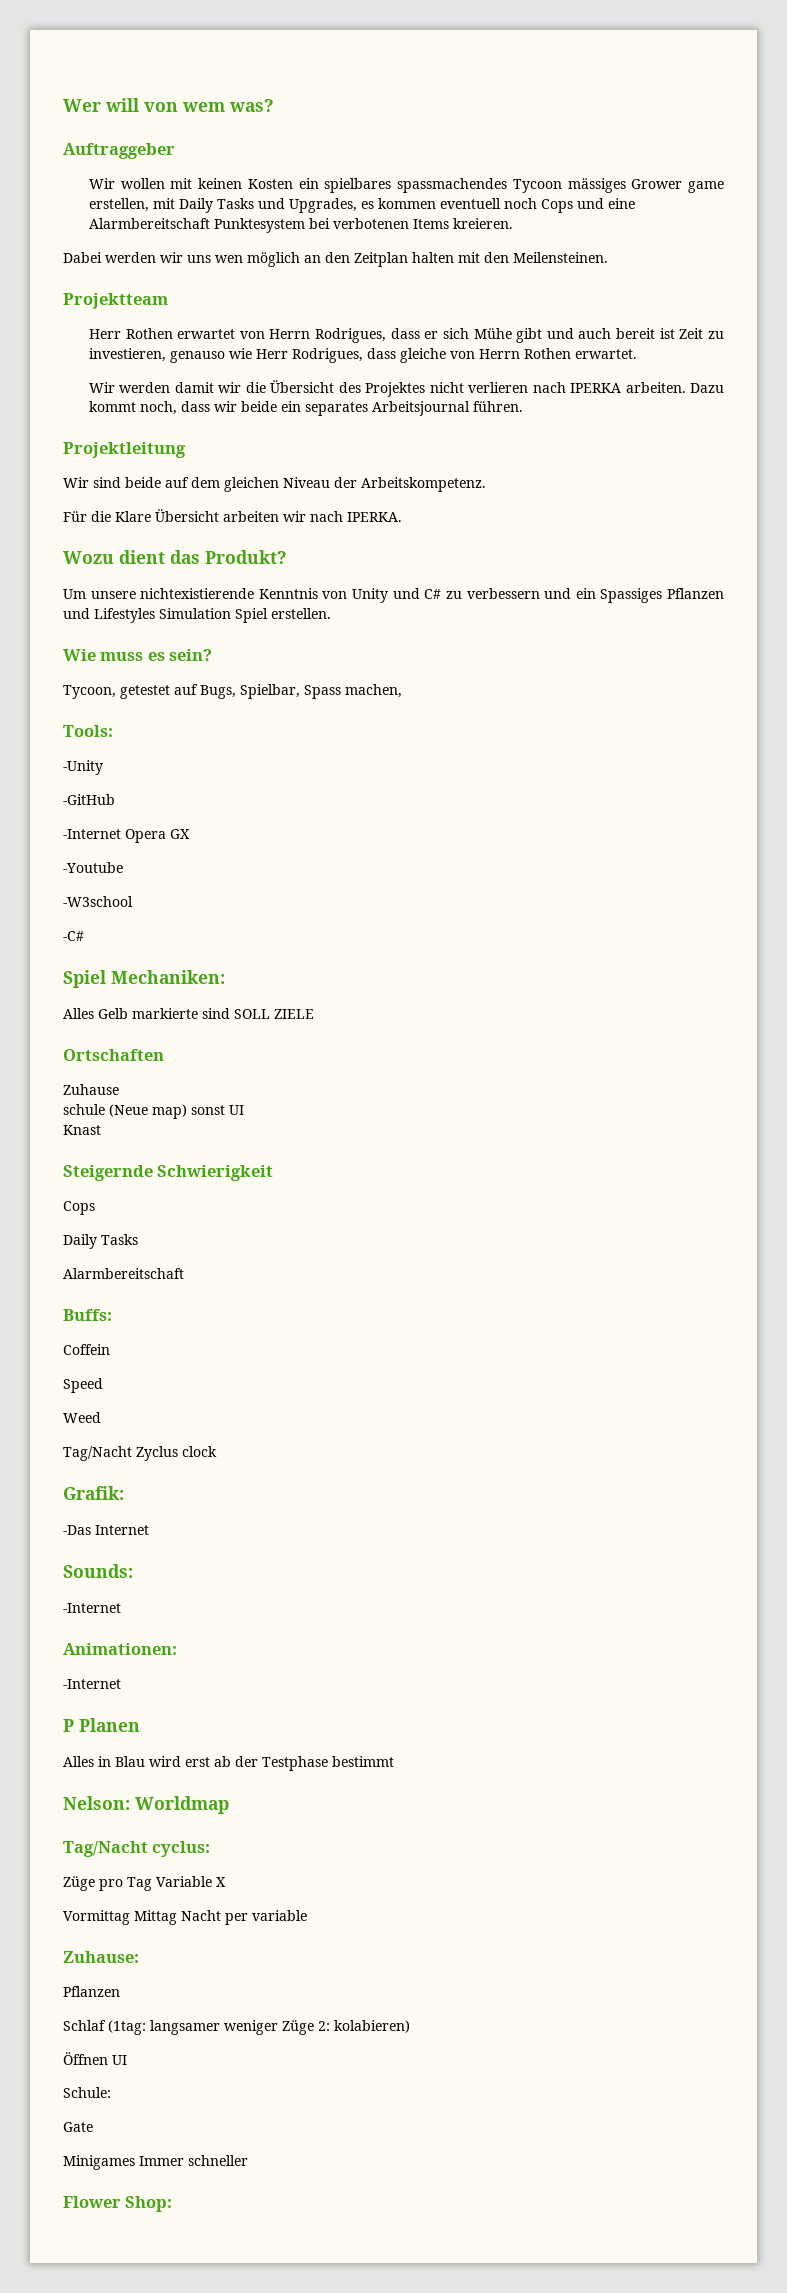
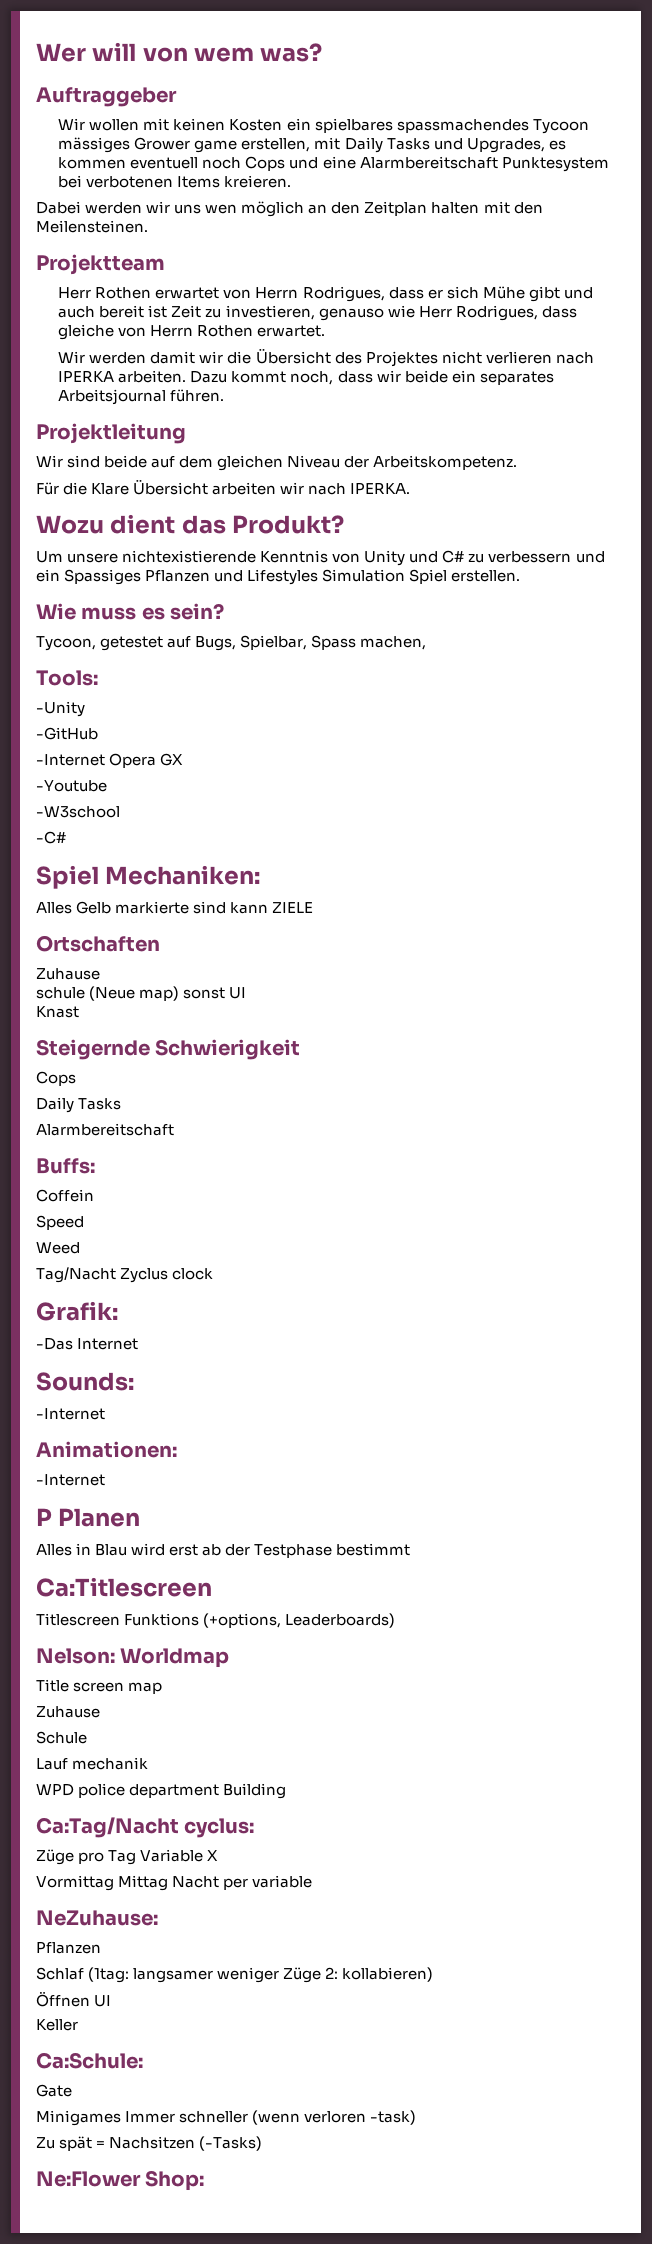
- Alles Gelb markierte sind SOLL ZIELE
+ Alles Gelb markierte sind kann ZIELE
+ Ca:Titlescreen
+ Titlescreen Funktions (+options, Leaderboards)
  Nelson: Worldmap
- Tag/Nacht cyclus:
+ Title screen map
+ Zuhause
+ Schule
+ Lauf mechanik
+ WPD police department Building
+ Ca:Tag/Nacht cyclus:
- Zuhause:
+ NeZuhause:
- Schlaf (1tag: langsamer weniger Züge 2: kolabieren)
+ Schlaf (1tag: langsamer weniger Züge 2: kollabieren)
- Schule:
+ Keller
+ Ca:Schule:
- Minigames Immer schneller
- Flower Shop:
+ Minigames Immer schneller (wenn verloren -task)
+ Zu spät = Nachsitzen (-Tasks)
+ Ne:Flower Shop:

